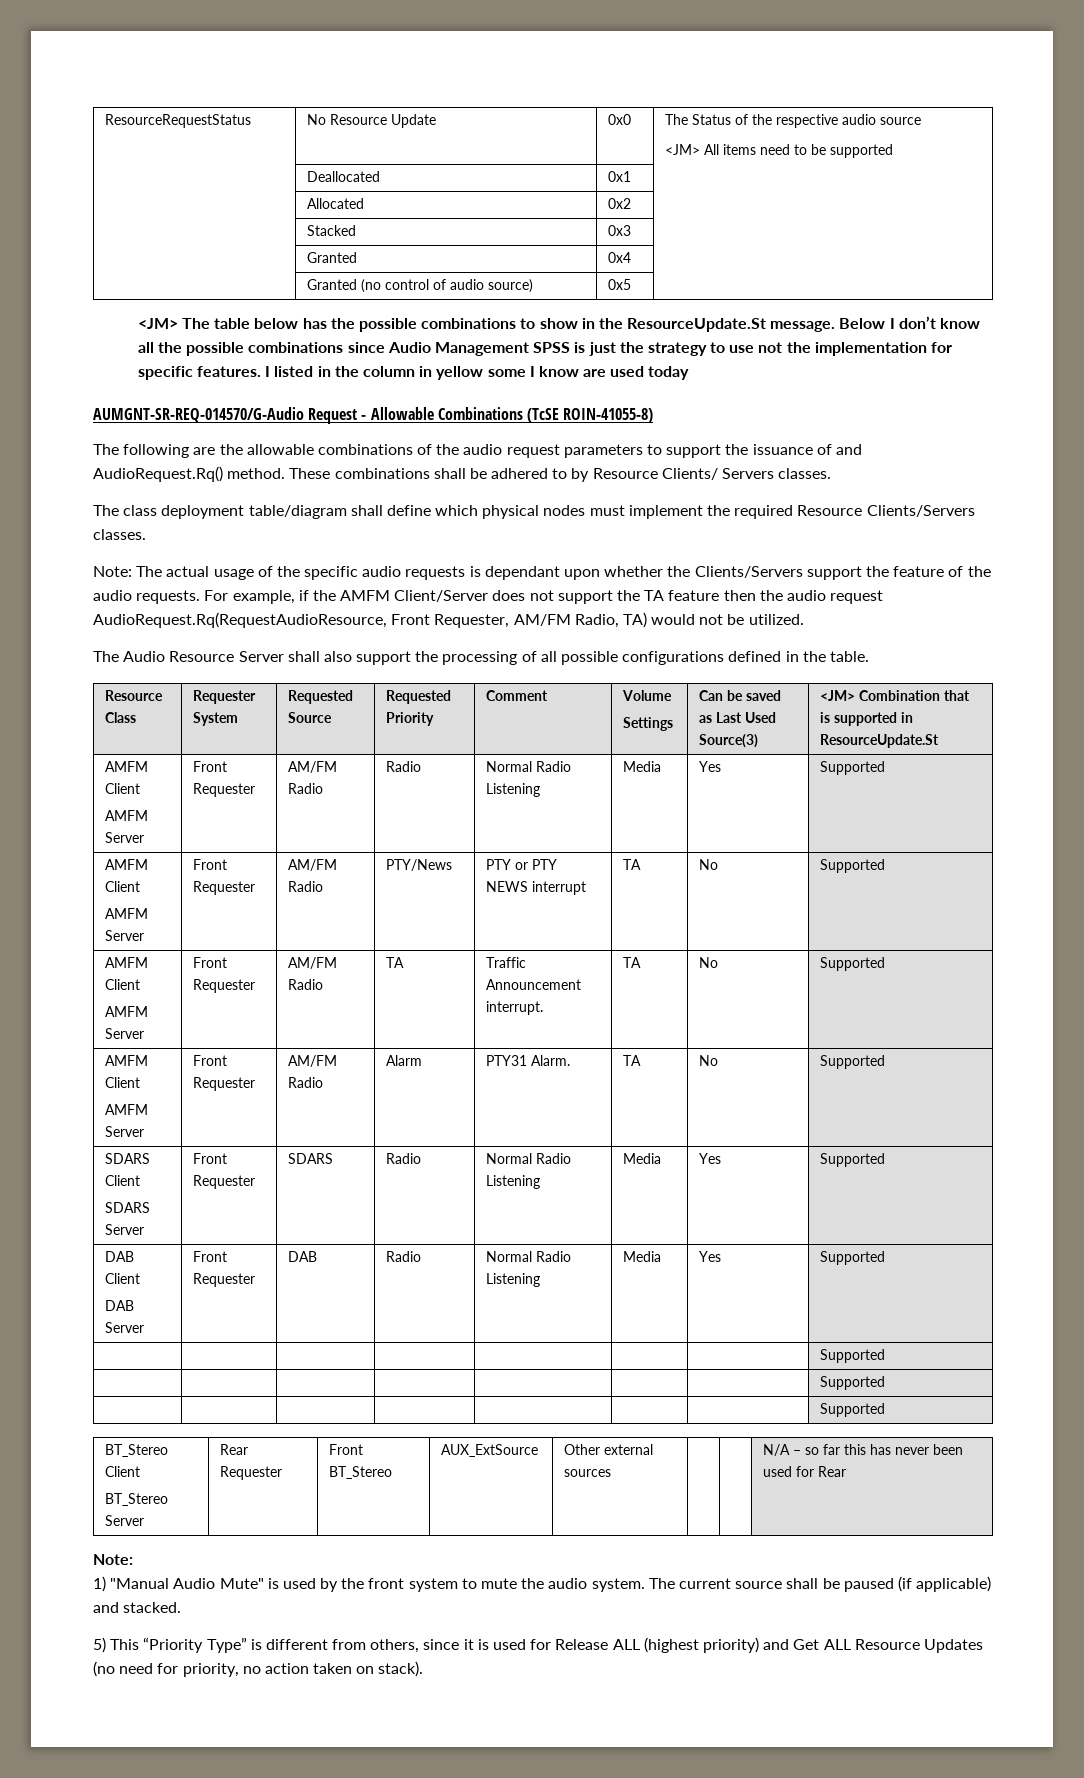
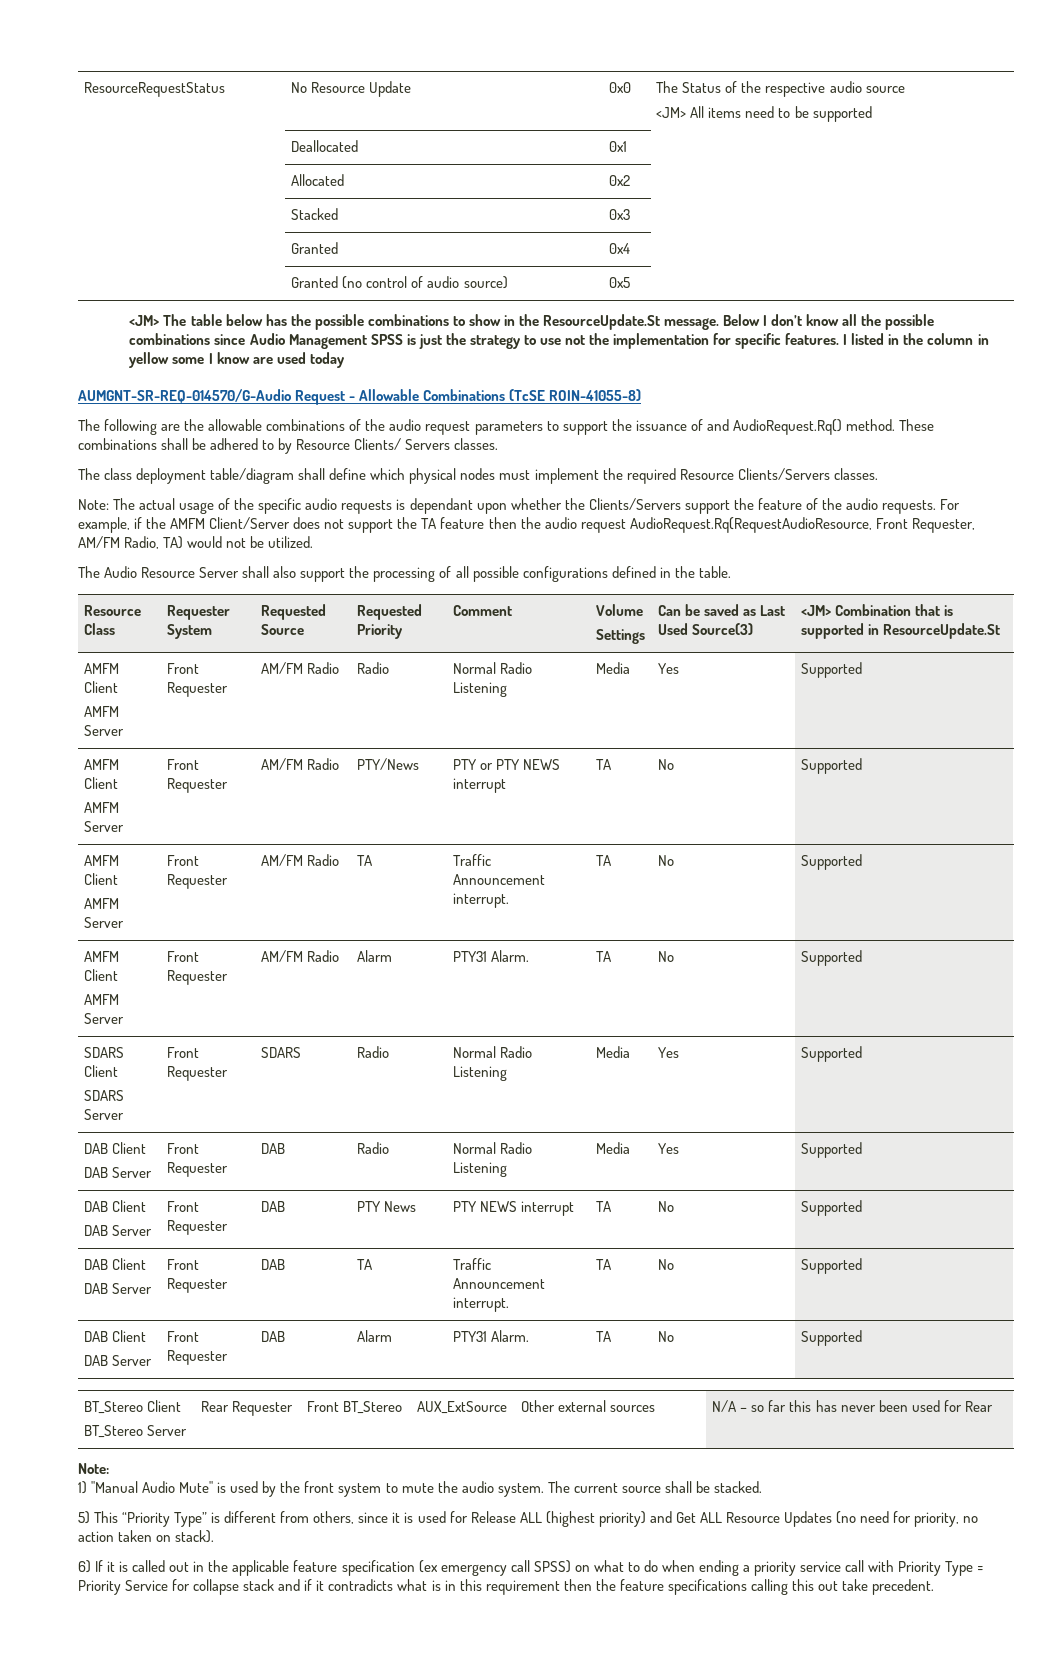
  SDARS Client
  SDARS Server | Front Requester | SDARS | Radio | Normal Radio Listening | Media | Yes | Supported
  DAB Client
  DAB Server | Front Requester | DAB | Radio | Normal Radio Listening | Media | Yes | Supported
- | | | | | | | Supported
- | | | | | | | Supported
- | | | | | | | Supported
+ DAB Client
+ DAB Server | Front Requester | DAB | PTY News | PTY NEWS interrupt | TA | No | Supported
+ DAB Client
+ DAB Server | Front Requester | DAB | TA | Traffic Announcement interrupt. | TA | No | Supported
+ DAB Client
+ DAB Server | Front Requester | DAB | Alarm | PTY31 Alarm. | TA | No | Supported
- The current source shall be paused (if applicable) and stacked.
+ The current source shall be stacked.
+ 6) If it is called out in the applicable feature specification (ex emergency call SPSS) on what to do when ending a priority service call with Priority Type = Priority Service for collapse stack and if it contradicts what is in this requirement then the feature specifications calling this out take precedent.

